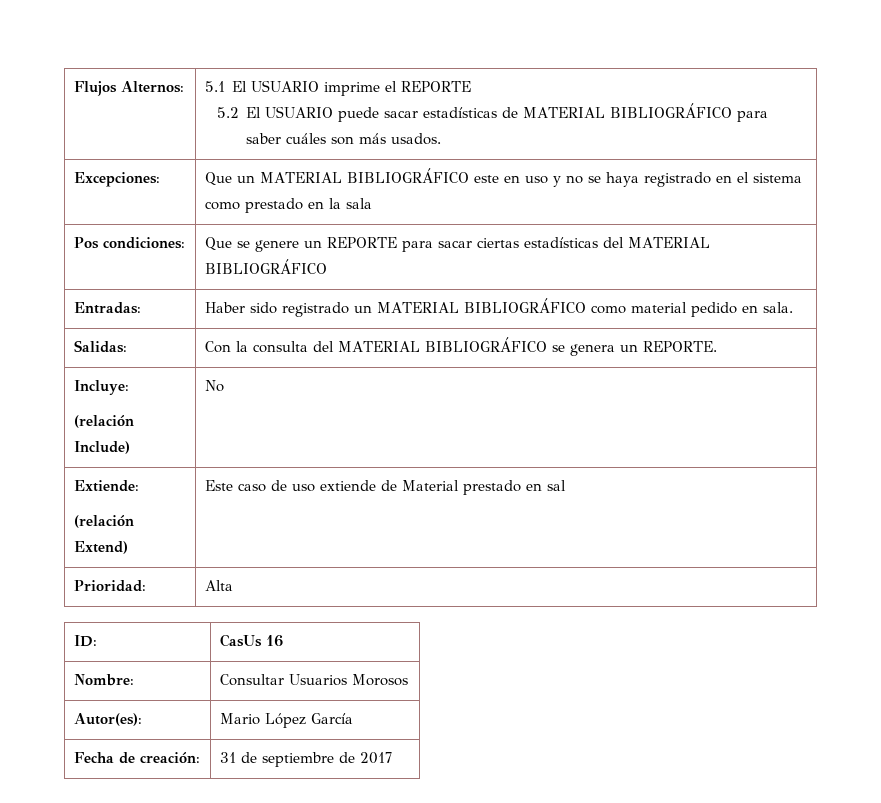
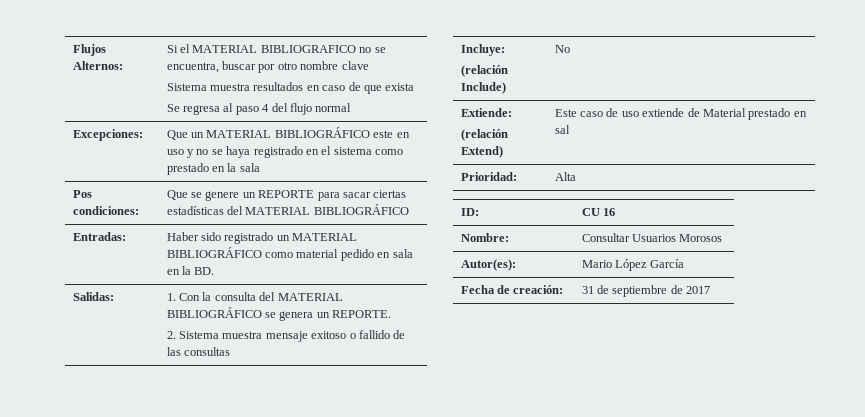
- Flujos Alternos: | 5.1 El USUARIO imprime el REPORTE
- 5.2 El USUARIO puede sacar estadísticas de MATERIAL BIBLIOGRÁFICO para saber cuáles son más usados.
+ Flujos Alternos: | Si el MATERIAL BIBLIOGRAFICO no se encuentra, buscar por otro nombre clave
+ Sistema muestra resultados en caso de que exista
+ Se regresa al paso 4 del flujo normal
- Entradas: | Haber sido registrado un MATERIAL BIBLIOGRÁFICO como material pedido en sala.
+ Entradas: | Haber sido registrado un MATERIAL BIBLIOGRÁFICO como material pedido en sala en la BD.
- Salidas: | Con la consulta del MATERIAL BIBLIOGRÁFICO se genera un REPORTE.
+ Salidas: | 1. Con la consulta del MATERIAL BIBLIOGRÁFICO se genera un REPORTE.
+ 2. Sistema muestra mensaje exitoso o fallido de las consultas
- ID: | CasUs 16
+ ID: | CU 16

